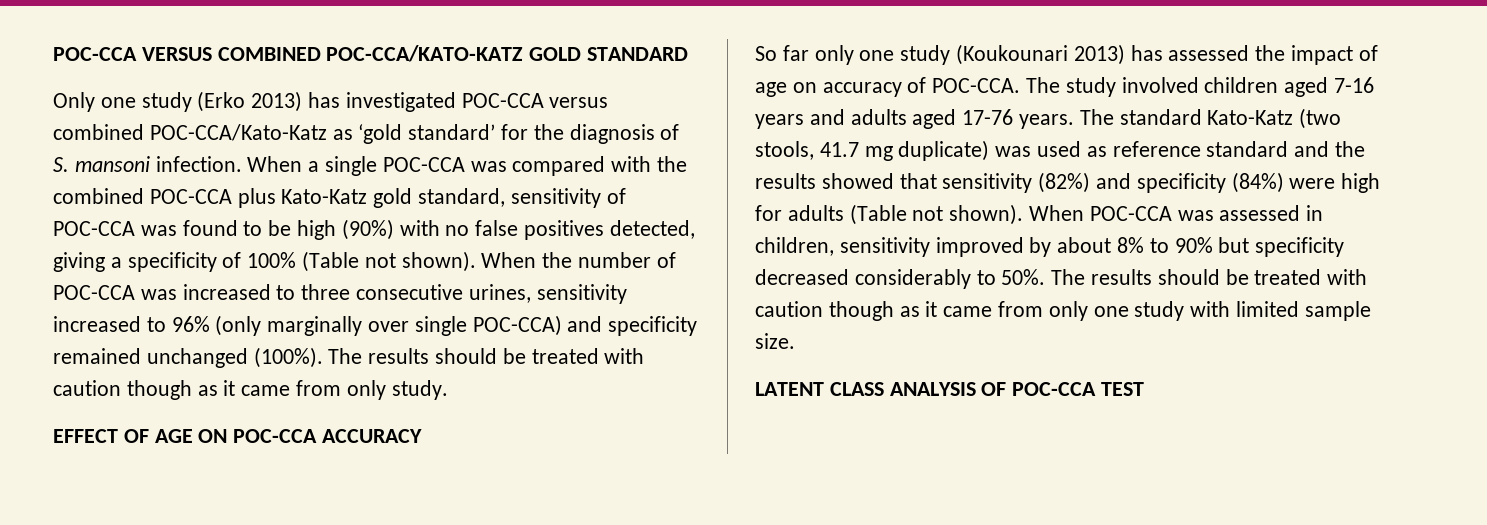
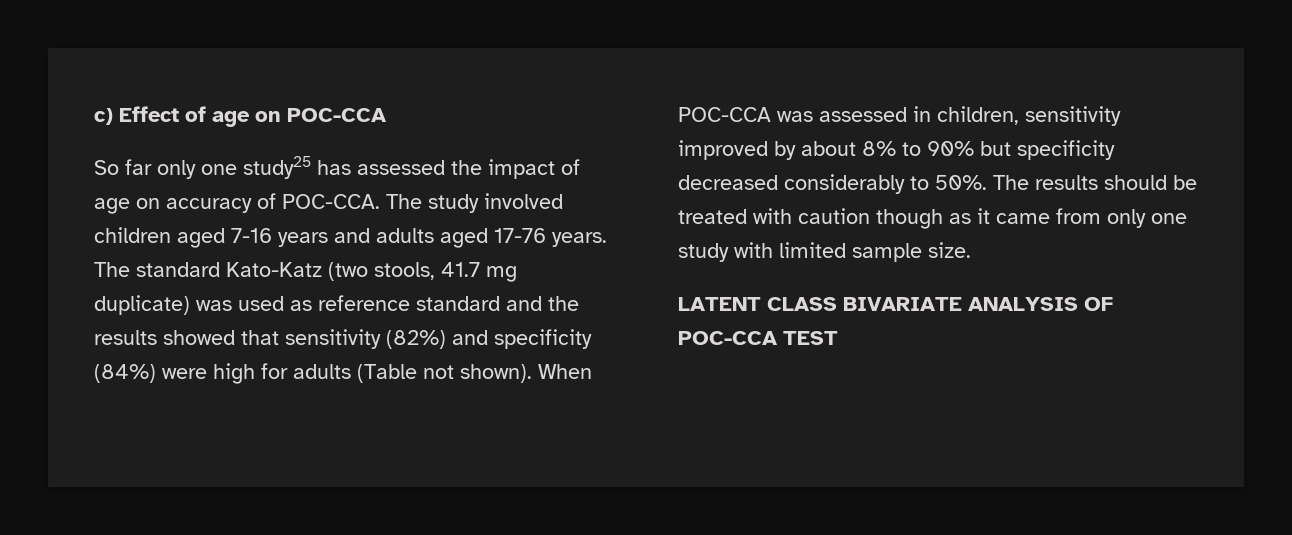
- POC-CCA VERSUS COMBINED POC-CCA/KATO-KATZ GOLD STANDARD
- Only one study (Erko 2013) has investigated POC-CCA versus combined POC-CCA/Kato-Katz as ‘gold standard’ for the diagnosis of S. mansoni infection. When a single POC-CCA was compared with the combined POC-CCA plus Kato-Katz gold standard, sensitivity of POC-CCA was found to be high (90%) with no false positives detected, giving a specificity of 100% (Table not shown). When the number of POC-CCA was increased to three consecutive urines, sensitivity increased to 96% (only marginally over single POC-CCA) and specificity remained unchanged (100%). The results should be treated with caution though as it came from only study.
- EFFECT OF AGE ON POC-CCA ACCURACY
+ c) Effect of age on POC-CCA
- So far only one study (Koukounari 2013) has assessed the impact of age on accuracy of POC-CCA.
+ So far only one study25 has assessed the impact of age on accuracy of POC-CCA.
- LATENT CLASS ANALYSIS OF POC-CCA TEST
+ LATENT CLASS BIVARIATE ANALYSIS OF POC-CCA TEST

